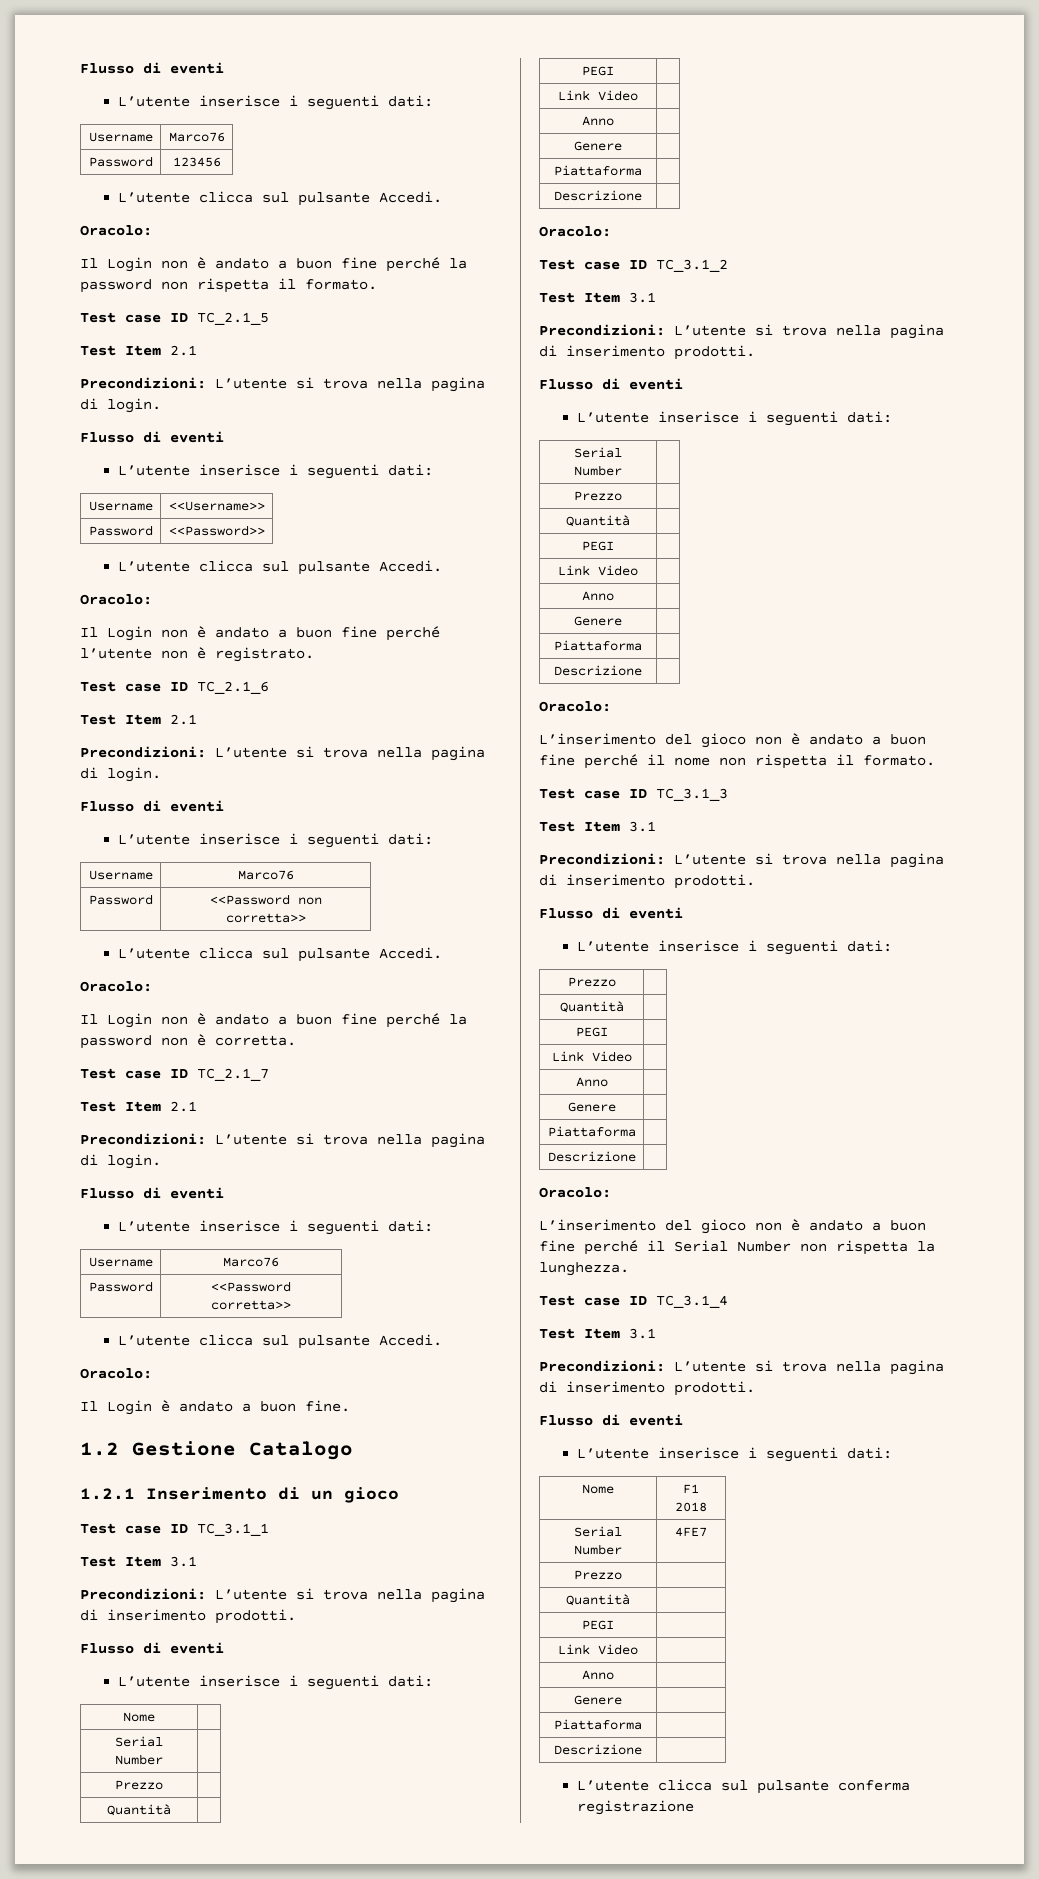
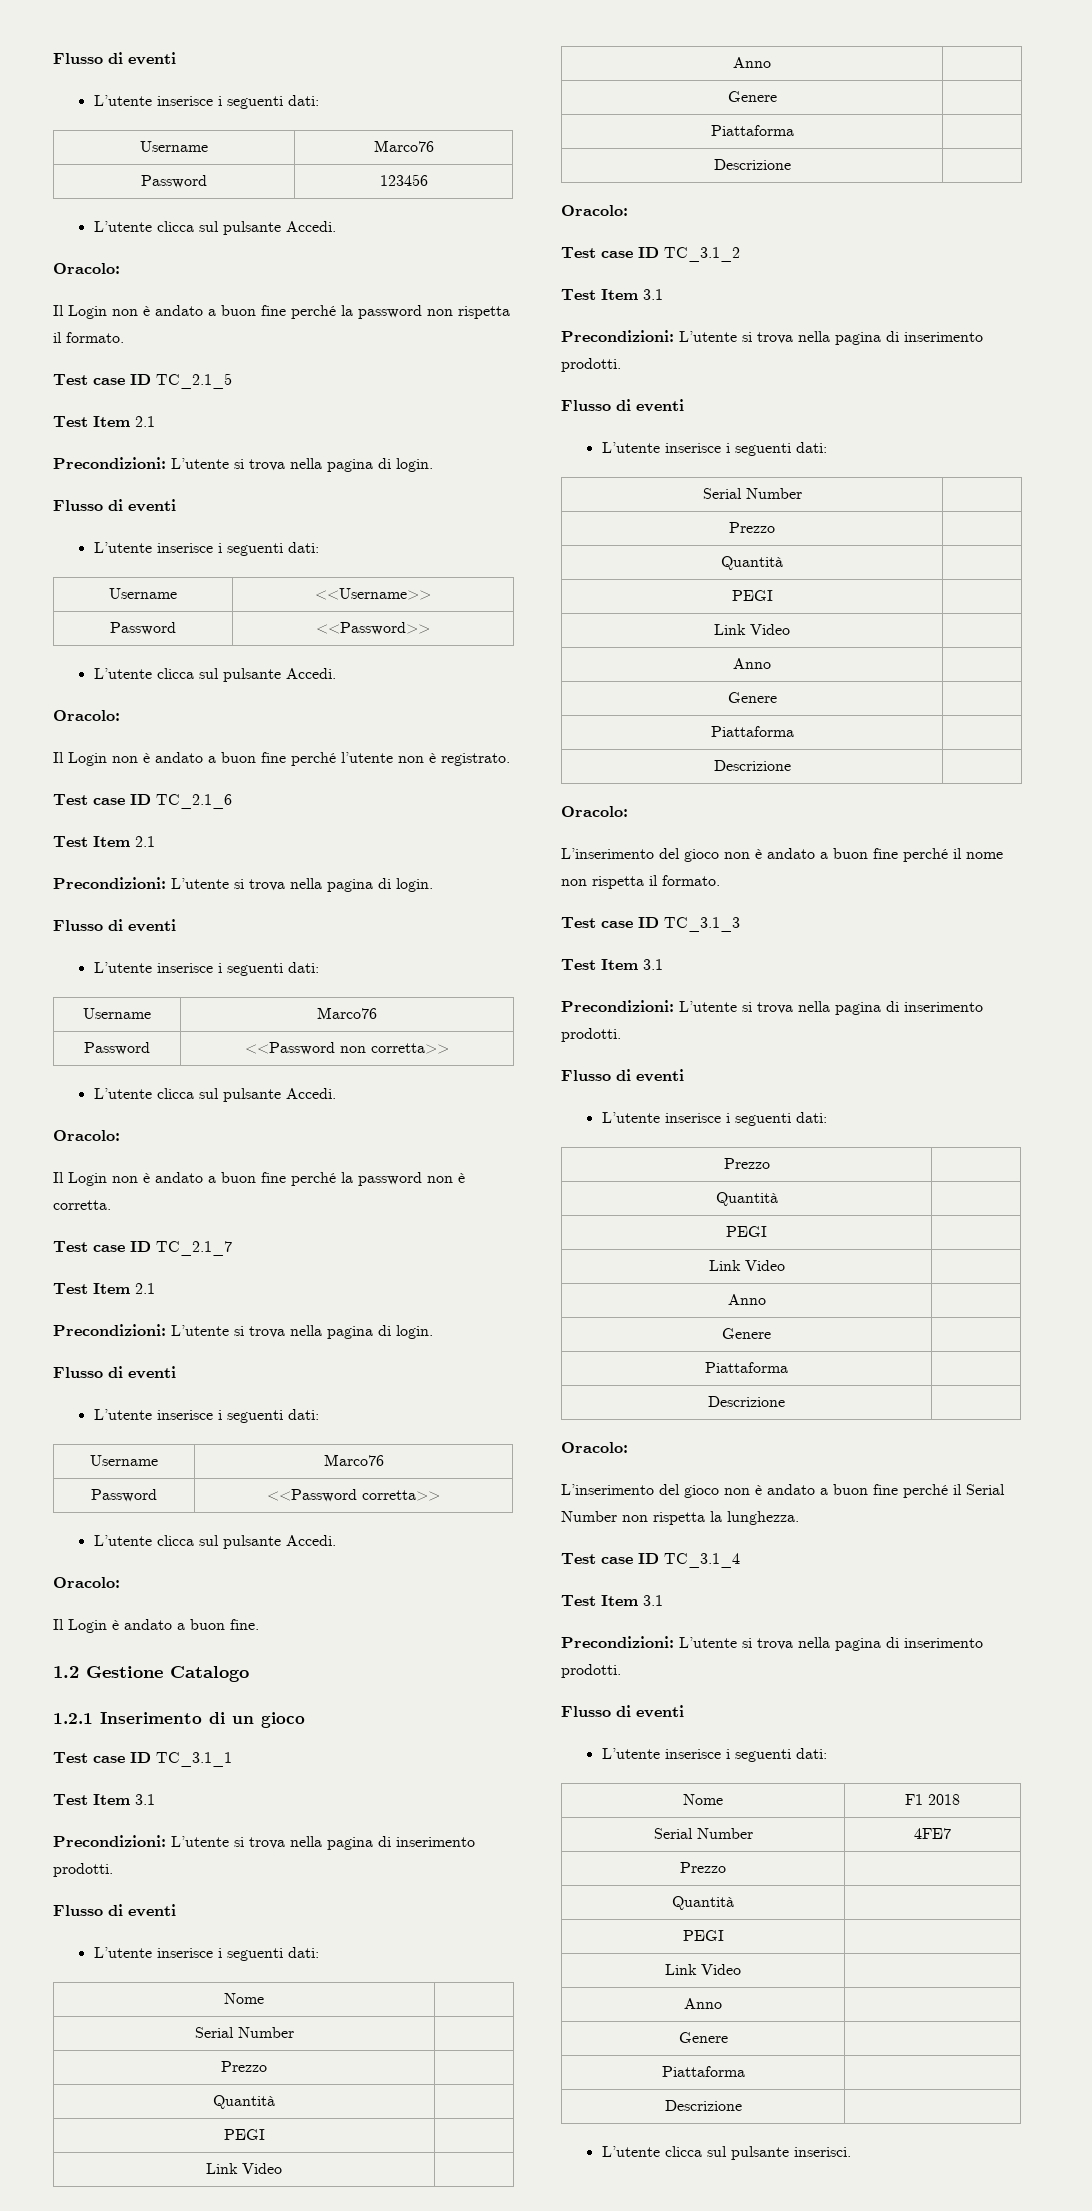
- L’utente clicca sul pulsante conferma registrazione
+ L’utente clicca sul pulsante inserisci.

